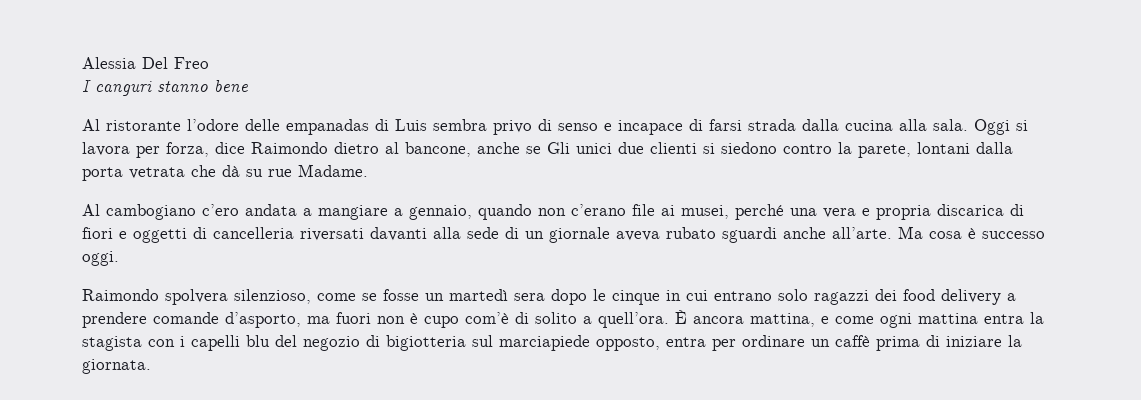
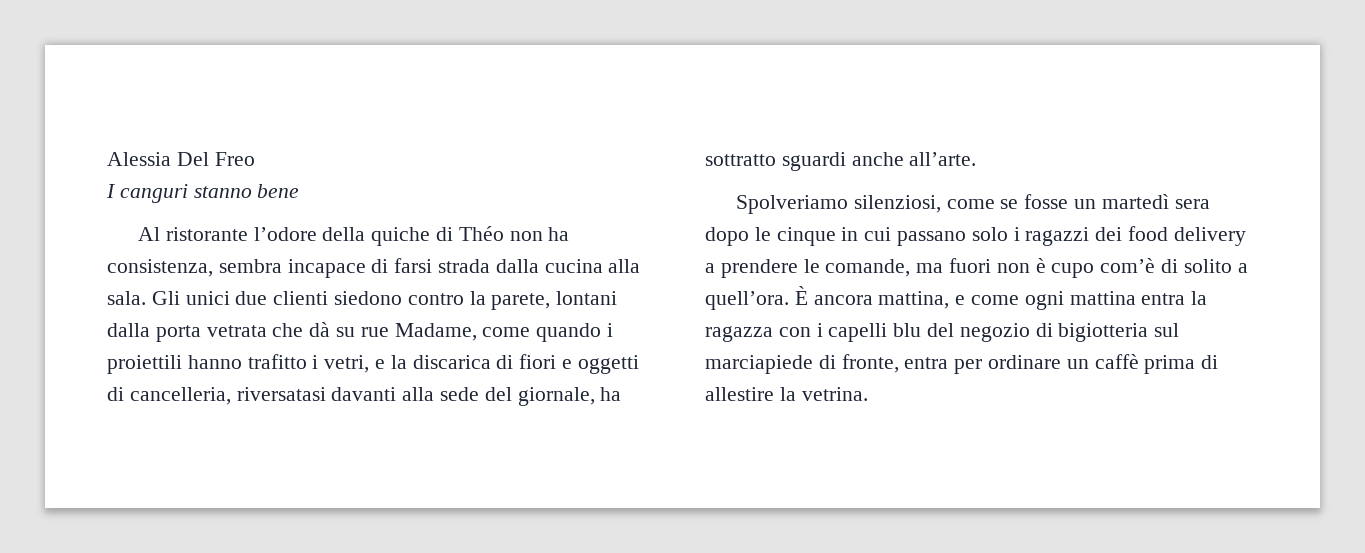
- Al ristorante l’odore delle empanadas di Luis sembra privo di senso e incapace di farsi strada dalla cucina alla sala.
+ Al ristorante l’odore della quiche di Théo non ha consistenza, sembra incapace di farsi strada dalla cucina alla sala.
- Oggi si lavora per forza, dice Raimondo dietro al bancone, anche se Gli unici due clienti si siedono contro la parete, lontani dalla porta vetrata che dà su rue Madame.
- Al cambogiano c’ero andata a mangiare a gennaio, quando non c’erano file ai musei, perché una vera e propria discarica di fiori e oggetti di cancelleria riversati davanti alla sede di un giornale aveva rubato sguardi anche all’arte. Ma cosa è successo oggi.
- Raimondo spolvera silenzioso, come se fosse un martedì sera dopo le cinque in cui entrano solo ragazzi dei food delivery a prendere comande d’asporto, ma fuori non è cupo com’è di solito a quell’ora.
+ Gli unici due clienti siedono contro la parete, lontani dalla porta vetrata che dà su rue Madame, come quando i proiettili hanno trafitto i vetri, e la discarica di fiori e oggetti di cancelleria, riversatasi davanti alla sede del giornale, ha sottratto sguardi anche all’arte.
+ Spolveriamo silenziosi, come se fosse un martedì sera dopo le cinque in cui passano solo i ragazzi dei food delivery a prendere le comande, ma fuori non è cupo com’è di solito a quell’ora.
- È ancora mattina, e come ogni mattina entra la stagista con i capelli blu del negozio di bigiotteria sul marciapiede opposto, entra per ordinare un caffè prima di iniziare la giornata.
+ È ancora mattina, e come ogni mattina entra la ragazza con i capelli blu del negozio di bigiotteria sul marciapiede di fronte, entra per ordinare un caffè prima di allestire la vetrina.

